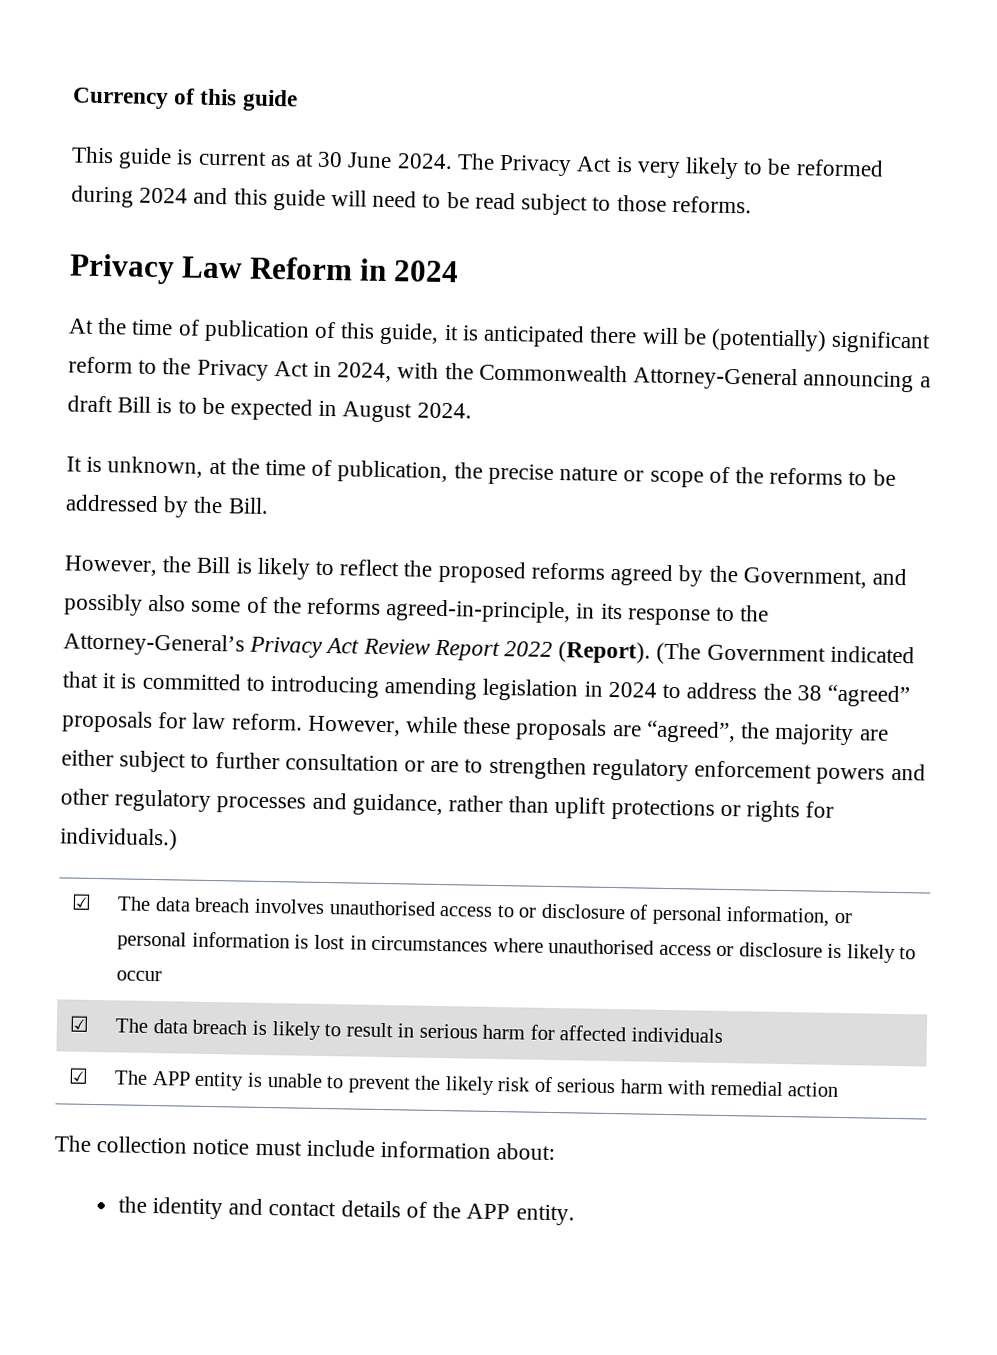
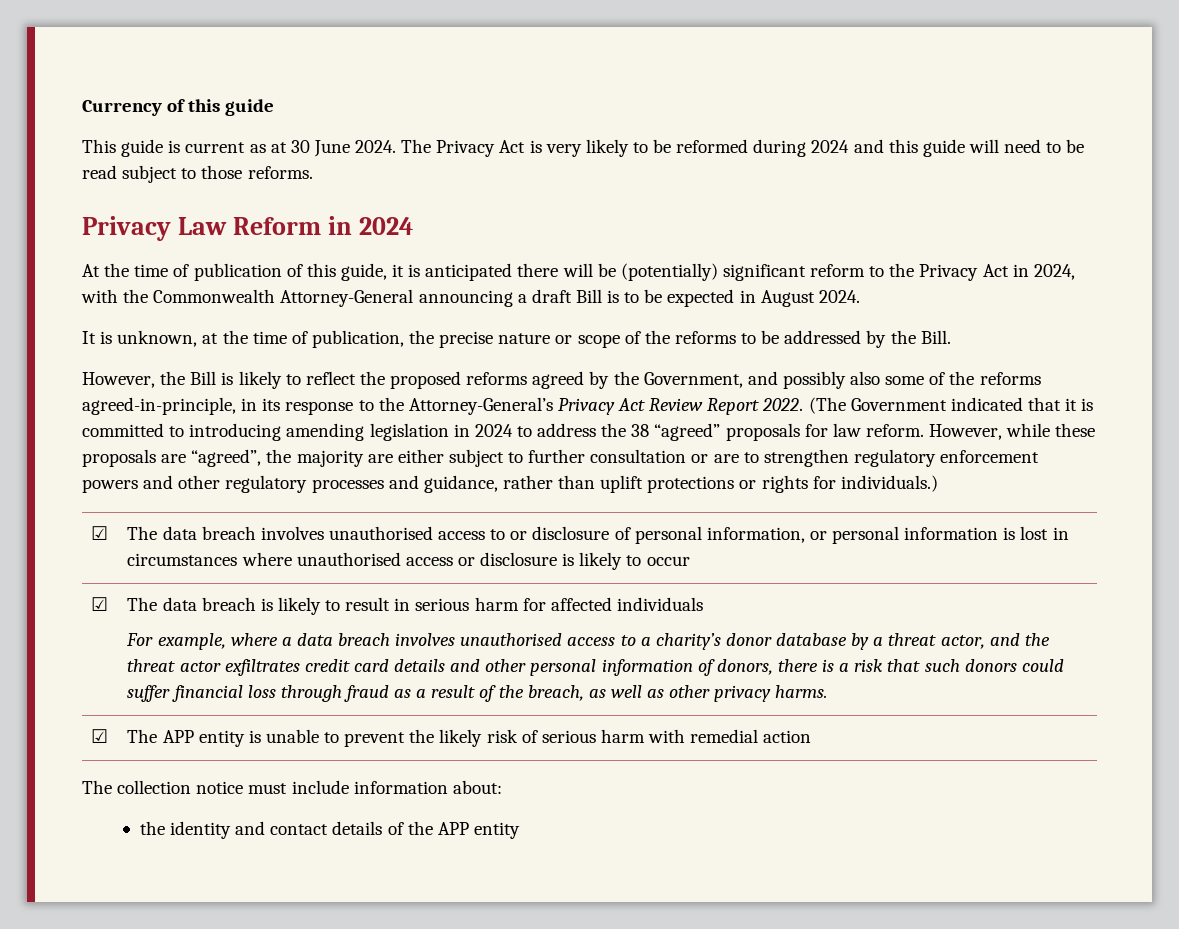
- However, the Bill is likely to reflect the proposed reforms agreed by the Government, and possibly also some of the reforms agreed-in-principle, in its response to the Attorney-General’s Privacy Act Review Report 2022 (Report).
+ However, the Bill is likely to reflect the proposed reforms agreed by the Government, and possibly also some of the reforms agreed-in-principle, in its response to the Attorney-General’s Privacy Act Review Report 2022.
+ For example, where a data breach involves unauthorised access to a charity’s donor database by a threat actor, and the threat actor exfiltrates credit card details and other personal information of donors, there is a risk that such donors could suffer financial loss through fraud as a result of the breach, as well as other privacy harms.
- the identity and contact details of the APP entity.
+ the identity and contact details of the APP entity

